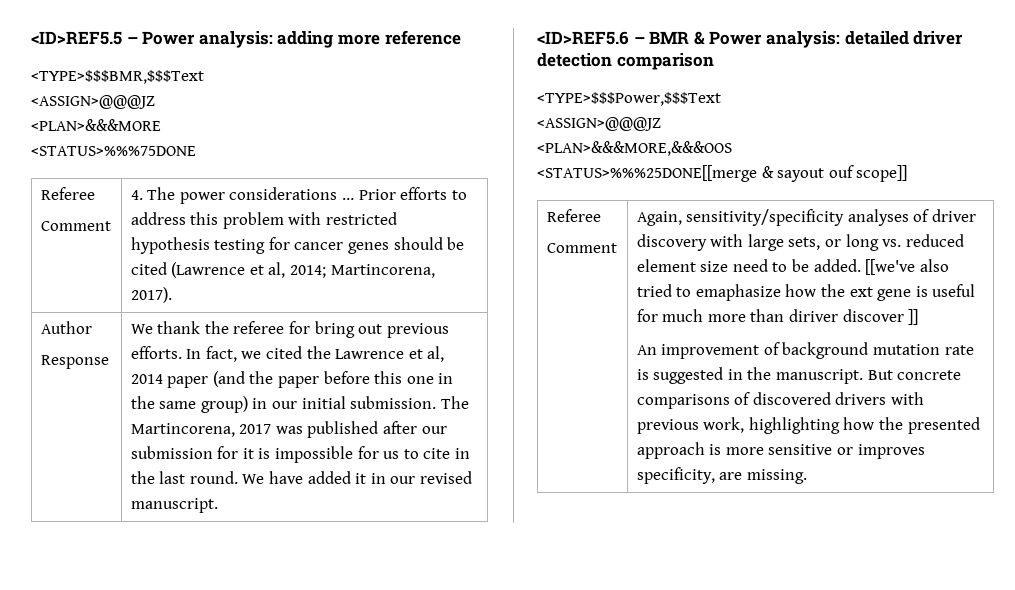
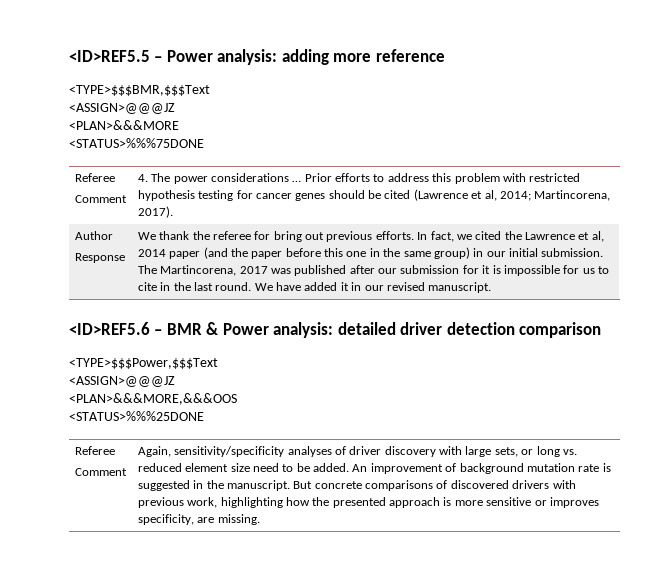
- <STATUS>%%%25DONE[[merge & sayout ouf scope]]
+ <STATUS>%%%25DONE
- Again, sensitivity/specificity analyses of driver discovery with large sets, or long vs. reduced element size need to be added. [[we've also tried to emaphasize how the ext gene is useful for much more than diriver discover ]]
- An improvement of background mutation rate is suggested in the manuscript.
+ Again, sensitivity/specificity analyses of driver discovery with large sets, or long vs. reduced element size need to be added. An improvement of background mutation rate is suggested in the manuscript.

